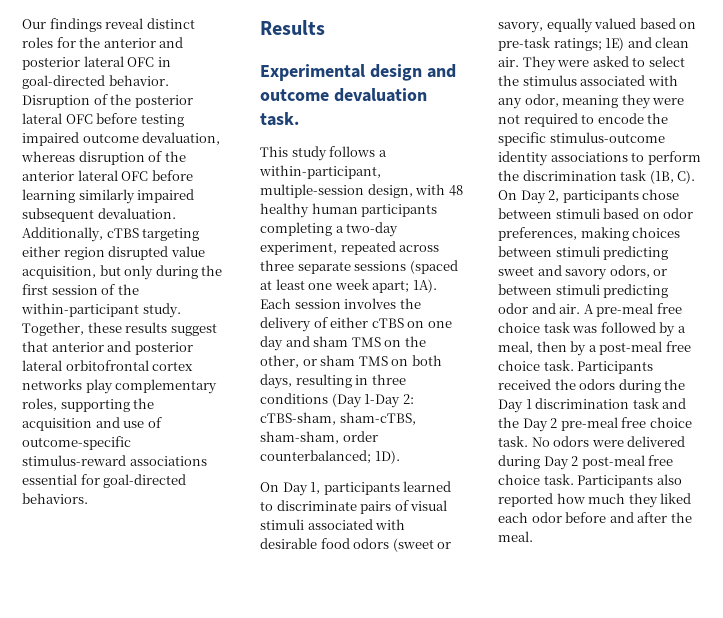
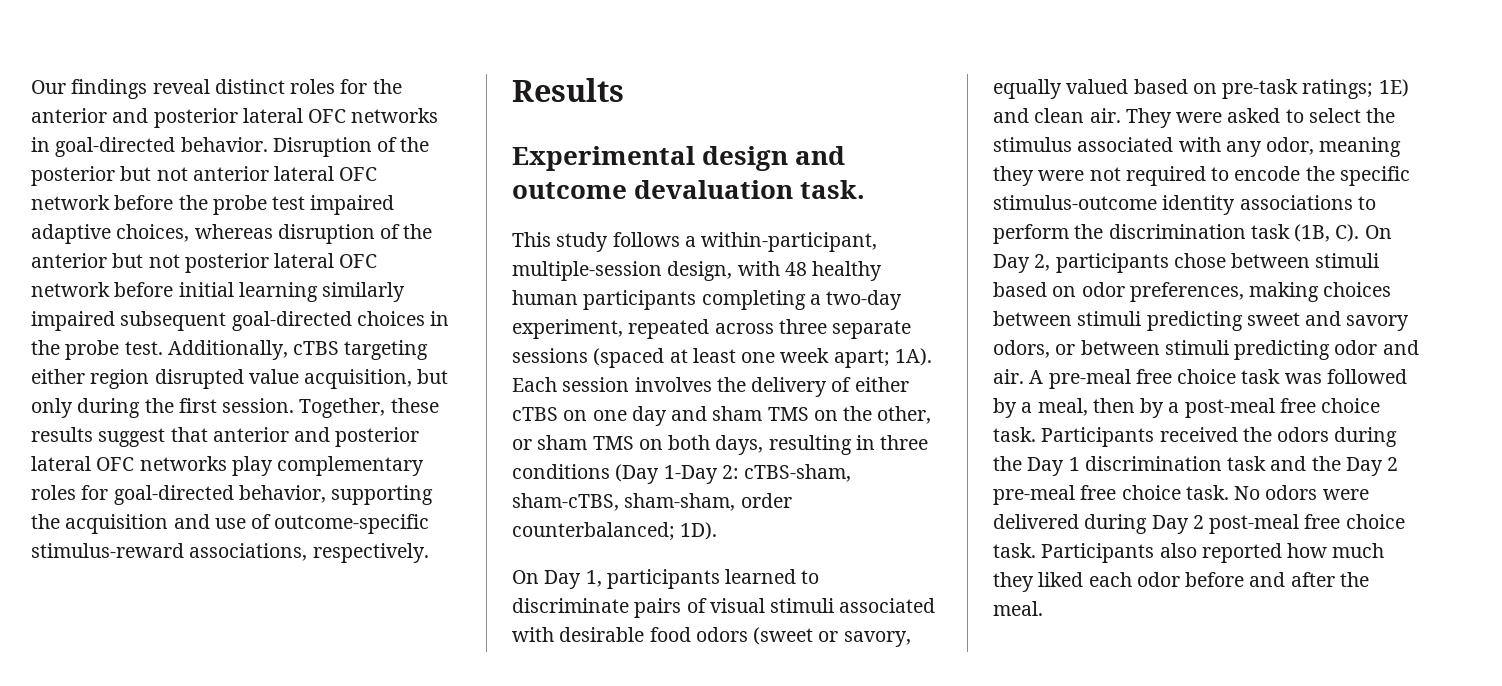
- Our findings reveal distinct roles for the anterior and posterior lateral OFC in goal-directed behavior.
+ Our findings reveal distinct roles for the anterior and posterior lateral OFC networks in goal-directed behavior.
- Disruption of the posterior lateral OFC before testing impaired outcome devaluation, whereas disruption of the anterior lateral OFC before learning similarly impaired subsequent devaluation.
+ Disruption of the posterior but not anterior lateral OFC network before the probe test impaired adaptive choices, whereas disruption of the anterior but not posterior lateral OFC network before initial learning similarly impaired subsequent goal-directed choices in the probe test.
- Additionally, cTBS targeting either region disrupted value acquisition, but only during the first session of the within-participant study.
+ Additionally, cTBS targeting either region disrupted value acquisition, but only during the first session.
- Together, these results suggest that anterior and posterior lateral orbitofrontal cortex networks play complementary roles, supporting the acquisition and use of outcome-specific stimulus-reward associations essential for goal-directed behaviors.
+ Together, these results suggest that anterior and posterior lateral OFC networks play complementary roles for goal-directed behavior, supporting the acquisition and use of outcome-specific stimulus-reward associations, respectively.

